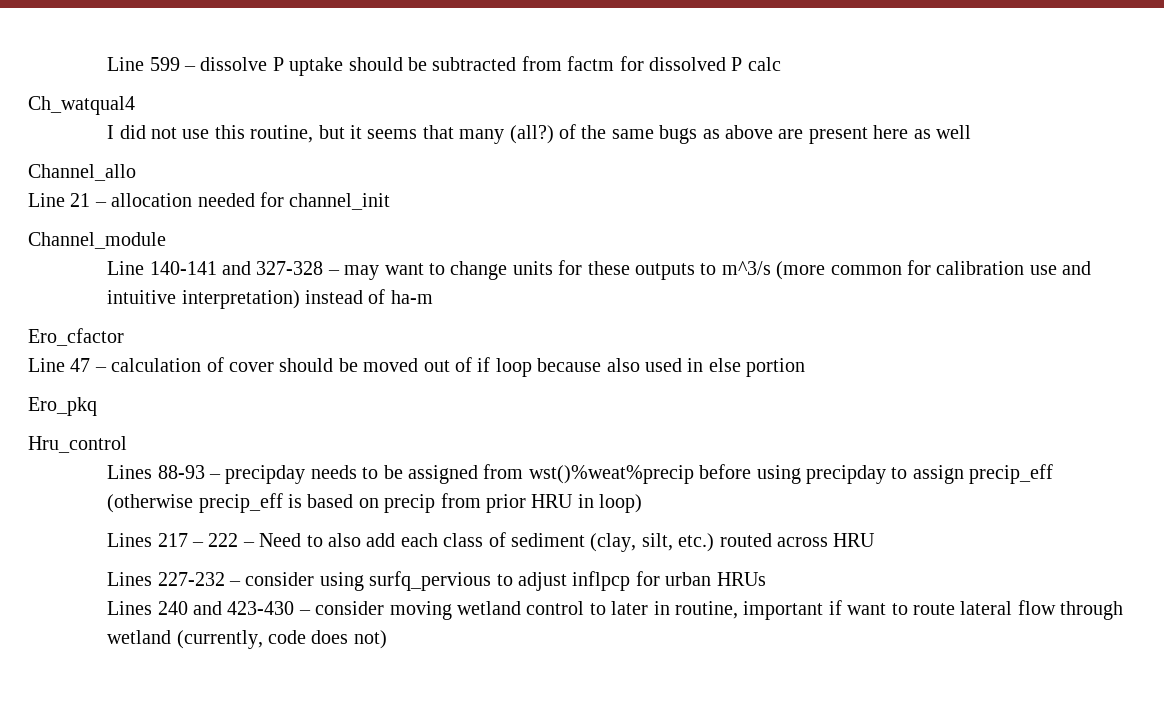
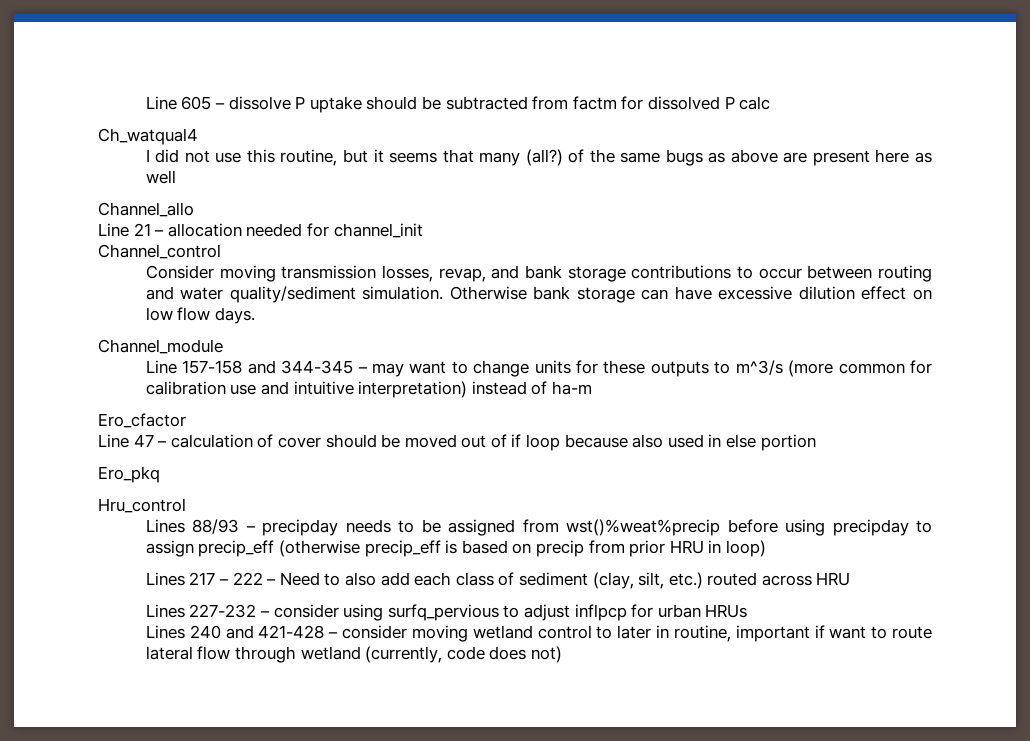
- Line 599 – dissolve P uptake should be subtracted from factm for dissolved P calc
+ Line 605 – dissolve P uptake should be subtracted from factm for dissolved P calc
+ Channel_control
+ Consider moving transmission losses, revap, and bank storage contributions to occur between routing and water quality/sediment simulation. Otherwise bank storage can have excessive dilution effect on low flow days.
- Line 140-141 and 327-328 – may want to change units for these outputs to m^3/s (more common for calibration use and intuitive interpretation) instead of ha-m
+ Line 157-158 and 344-345 – may want to change units for these outputs to m^3/s (more common for calibration use and intuitive interpretation) instead of ha-m
- Lines 88-93 – precipday needs to be assigned from wst()%weat%precip before using precipday to assign precip_eff (otherwise precip_eff is based on precip from prior HRU in loop)
+ Lines 88/93 – precipday needs to be assigned from wst()%weat%precip before using precipday to assign precip_eff (otherwise precip_eff is based on precip from prior HRU in loop)
- Lines 240 and 423-430 – consider moving wetland control to later in routine, important if want to route lateral flow through wetland (currently, code does not)
+ Lines 240 and 421-428 – consider moving wetland control to later in routine, important if want to route lateral flow through wetland (currently, code does not)

